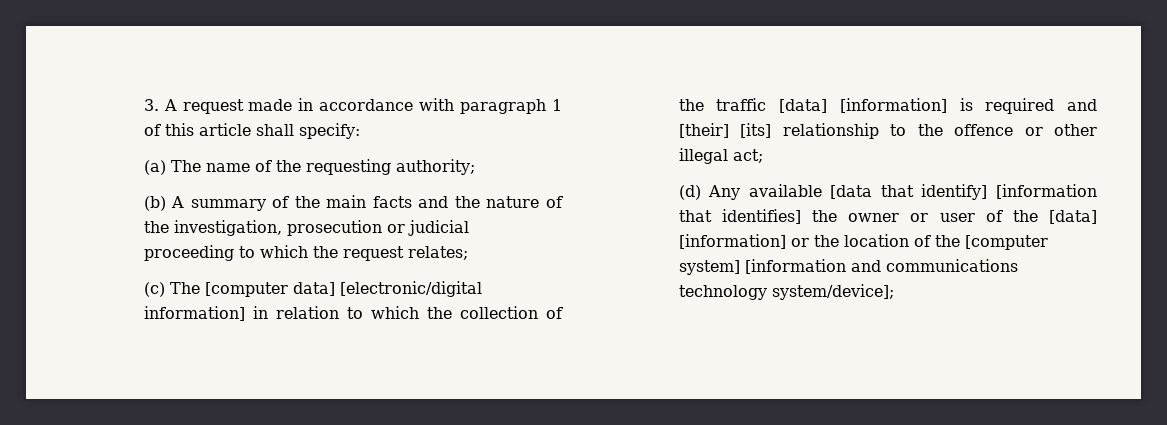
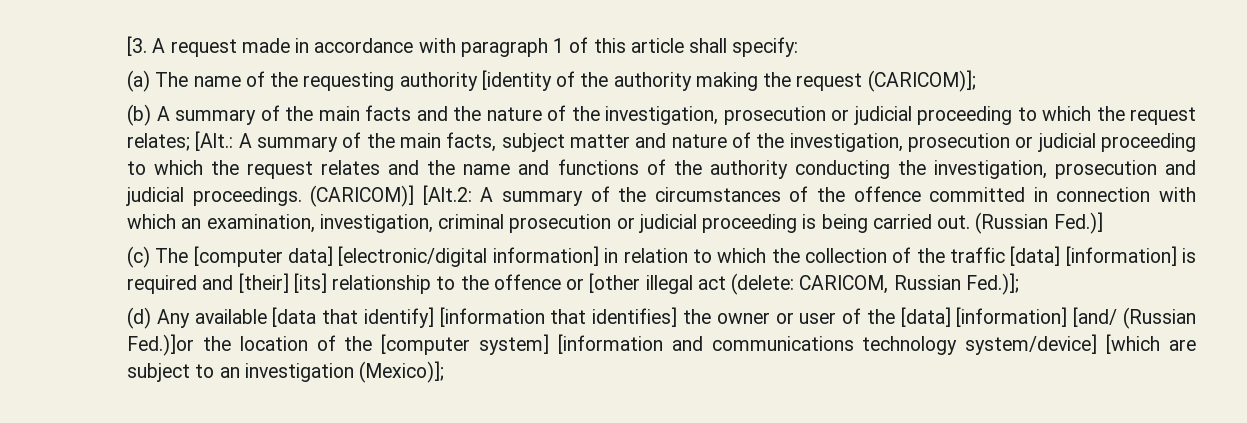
- 3. A request made in accordance with paragraph 1 of this article shall specify:
+ [3. A request made in accordance with paragraph 1 of this article shall specify:
- (a) The name of the requesting authority;
+ (a) The name of the requesting authority [identity of the authority making the request (CARICOM)];
- (b) A summary of the main facts and the nature of the investigation, prosecution or judicial proceeding to which the request relates;
+ (b) A summary of the main facts and the nature of the investigation, prosecution or judicial proceeding to which the request relates; [Alt.: A summary of the main facts, subject matter and nature of the investigation, prosecution or judicial proceeding to which the request relates and the name and functions of the authority conducting the investigation, prosecution and judicial proceedings. (CARICOM)] [Alt.2: A summary of the circumstances of the offence committed in connection with which an examination, investigation, criminal prosecution or judicial proceeding is being carried out. (Russian Fed.)]
- (c) The [computer data] [electronic/digital information] in relation to which the collection of the traffic [data] [information] is required and [their] [its] relationship to the offence or other illegal act;
+ (c) The [computer data] [electronic/digital information] in relation to which the collection of the traffic [data] [information] is required and [their] [its] relationship to the offence or [other illegal act (delete: CARICOM, Russian Fed.)];
- (d) Any available [data that identify] [information that identifies] the owner or user of the [data] [information] or the location of the [computer system] [information and communications technology system/device];
+ (d) Any available [data that identify] [information that identifies] the owner or user of the [data] [information] [and/ (Russian Fed.)]or the location of the [computer system] [information and communications technology system/device] [which are subject to an investigation (Mexico)];

